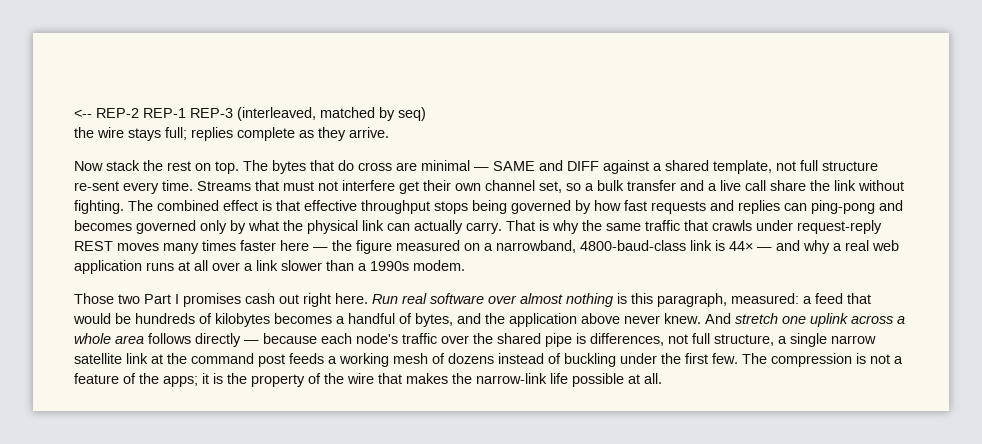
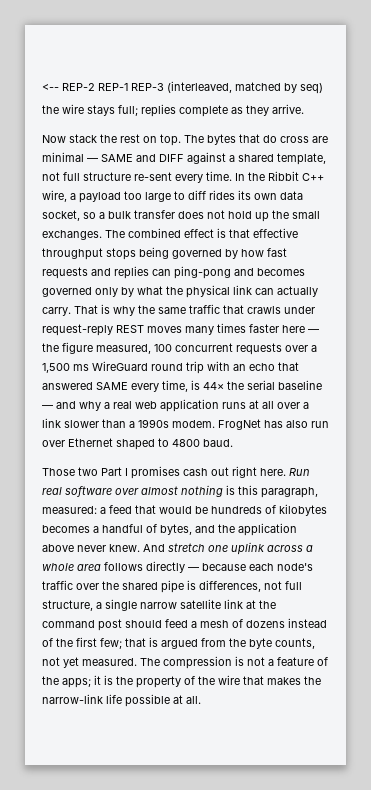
- Streams that must not interfere get their own channel set, so a bulk transfer and a live call share the link without fighting.
+ In the Ribbit C++ wire, a payload too large to diff rides its own data socket, so a bulk transfer does not hold up the small exchanges.
- That is why the same traffic that crawls under request-reply REST moves many times faster here — the figure measured on a narrowband, 4800-baud-class link is 44× — and why a real web application runs at all over a link slower than a 1990s modem.
+ That is why the same traffic that crawls under request-reply REST moves many times faster here — the figure measured, 100 concurrent requests over a 1,500 ms WireGuard round trip with an echo that answered SAME every time, is 44× the serial baseline — and why a real web application runs at all over a link slower than a 1990s modem. FrogNet has also run over Ethernet shaped to 4800 baud.
- And stretch one uplink across a whole area follows directly — because each node's traffic over the shared pipe is differences, not full structure, a single narrow satellite link at the command post feeds a working mesh of dozens instead of buckling under the first few.
+ And stretch one uplink across a whole area follows directly — because each node's traffic over the shared pipe is differences, not full structure, a single narrow satellite link at the command post should feed a mesh of dozens instead of the first few; that is argued from the byte counts, not yet measured.

